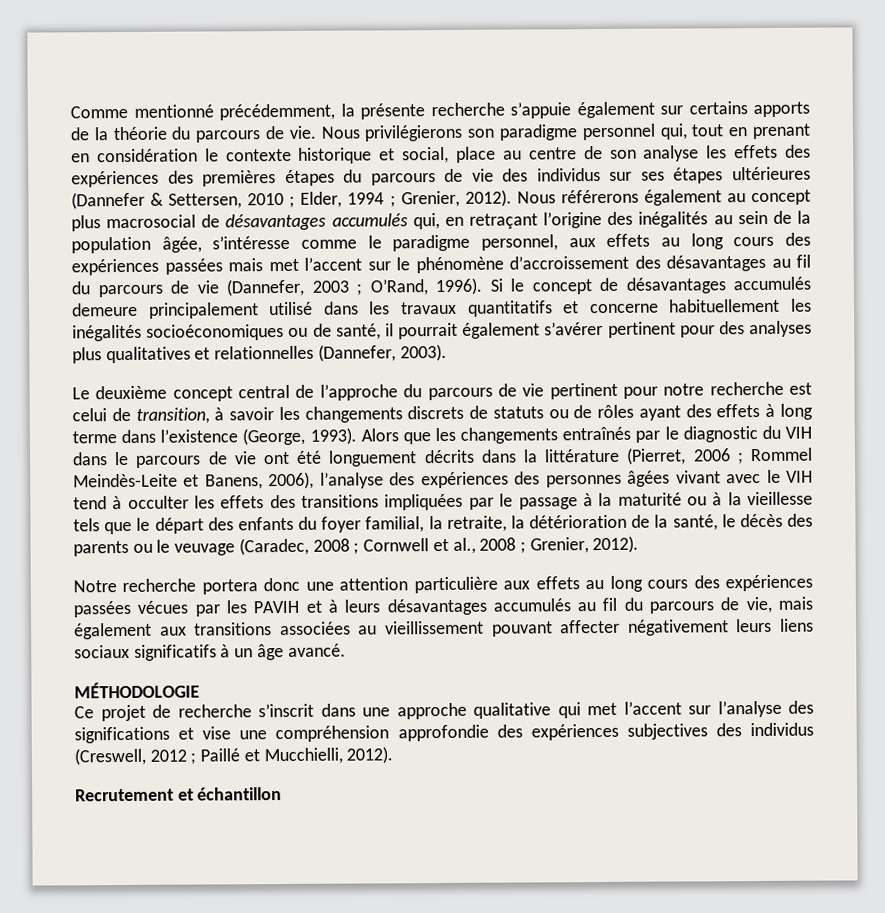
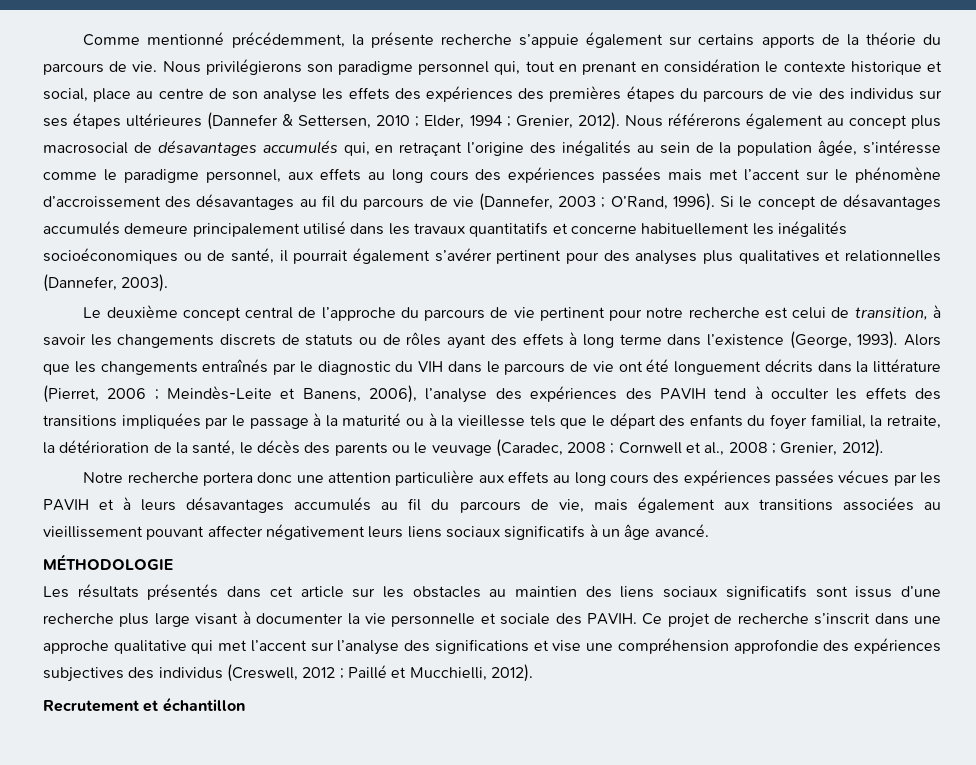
- Rommel Meindès-Leite et Banens, 2006), l’analyse des expériences des personnes âgées vivant avec le VIH tend à occulter les effets des transitions impliquées par le passage à la maturité ou à la vieillesse tels que le départ des enfants du foyer familial, la retraite, la détérioration de la santé, le décès des parents ou le veuvage (Caradec, 2008 ;
+ Meindès-Leite et Banens, 2006), l’analyse des expériences des PAVIH tend à occulter les effets des transitions impliquées par le passage à la maturité ou à la vieillesse tels que le départ des enfants du foyer familial, la retraite, la détérioration de la santé, le décès des parents ou le veuvage (Caradec, 2008 ;
+ Les résultats présentés dans cet article sur les obstacles au maintien des liens sociaux significatifs sont issus d’une recherche plus large visant à documenter la vie personnelle et sociale des PAVIH.

